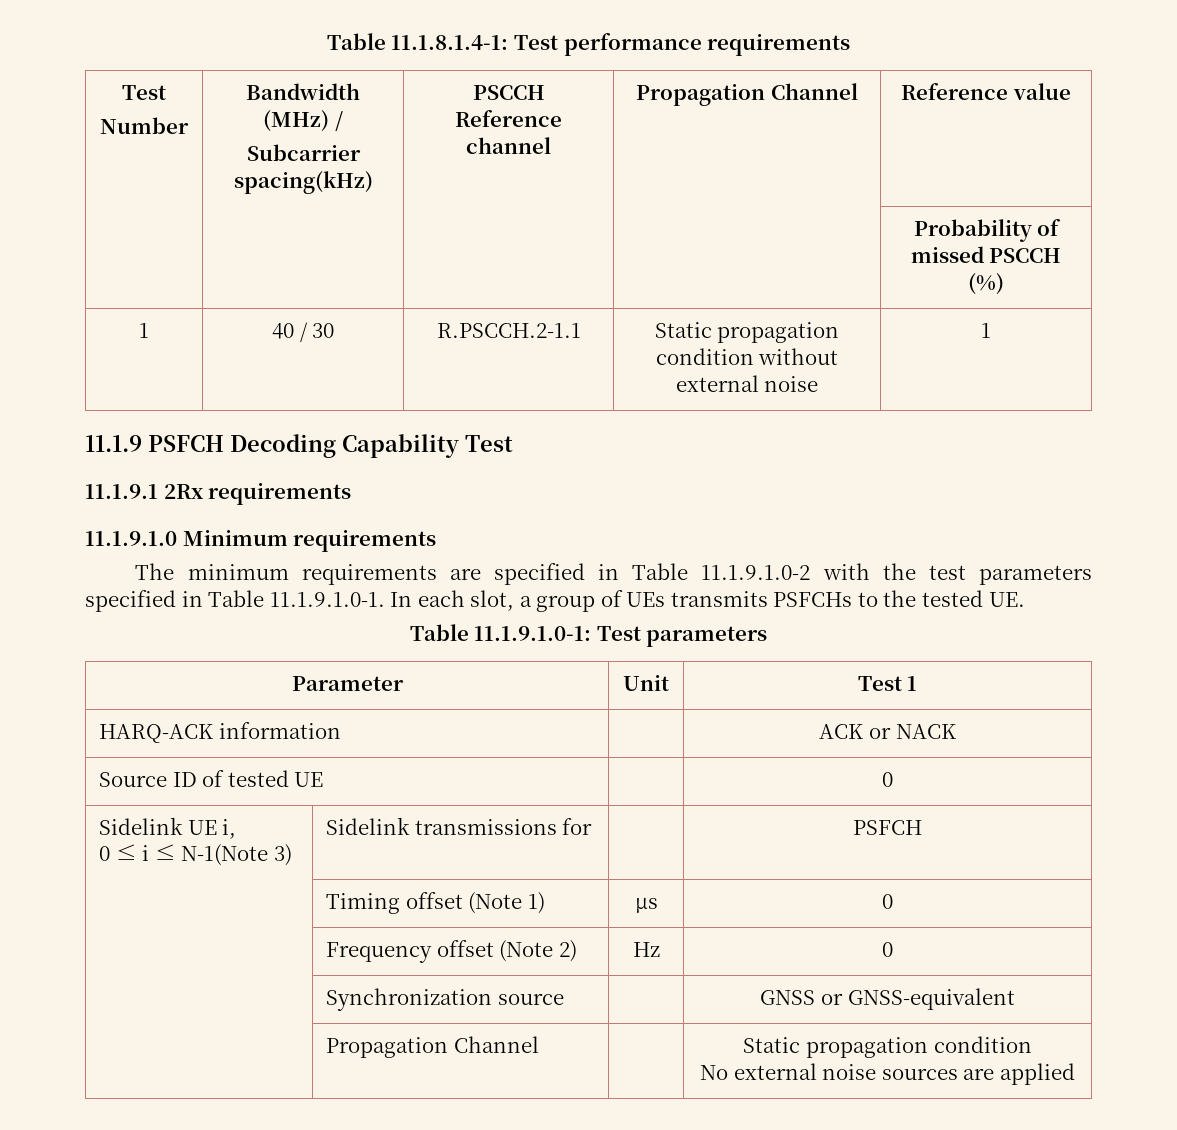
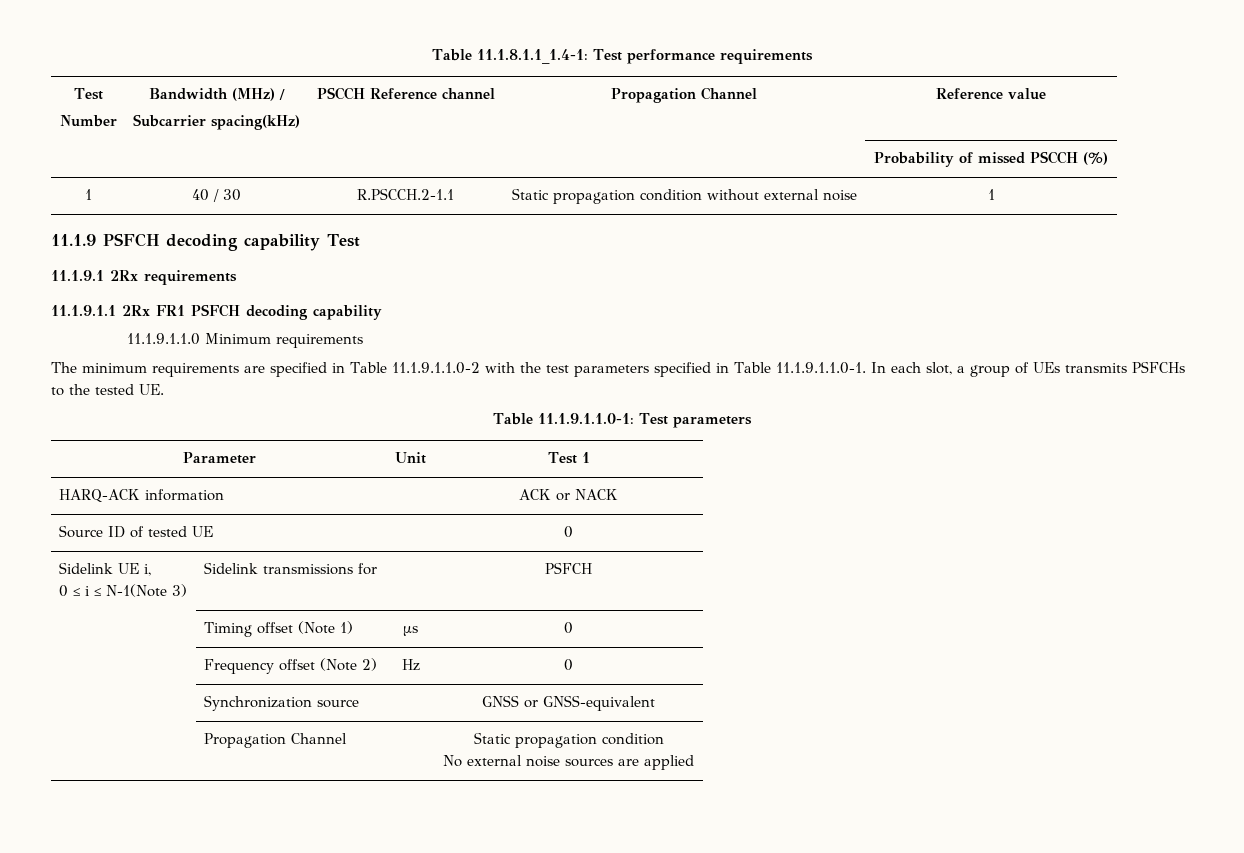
- Table 11.1.8.1.4-1: Test performance requirements
+ Table 11.1.8.1.1_1.4-1: Test performance requirements
- 11.1.9 PSFCH Decoding Capability Test
+ 11.1.9 PSFCH decoding capability Test
- 11.1.9.1.0 Minimum requirements
+ 11.1.9.1.1 2Rx FR1 PSFCH decoding capability
+ 11.1.9.1.1.0 Minimum requirements
- The minimum requirements are specified in Table 11.1.9.1.0-2 with the test parameters specified in Table 11.1.9.1.0-1. In each slot, a group of UEs transmits PSFCHs to the tested UE.
+ The minimum requirements are specified in Table 11.1.9.1.1.0-2 with the test parameters specified in Table 11.1.9.1.1.0-1. In each slot, a group of UEs transmits PSFCHs to the tested UE.
- Table 11.1.9.1.0-1: Test parameters
+ Table 11.1.9.1.1.0-1: Test parameters

